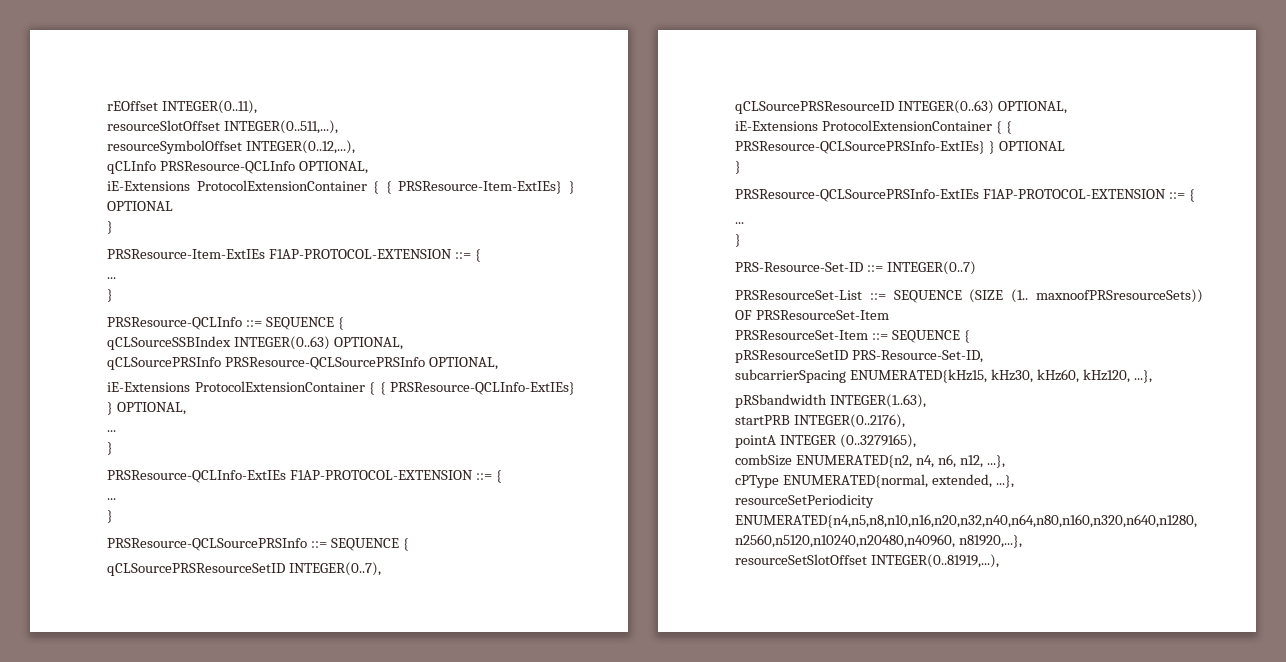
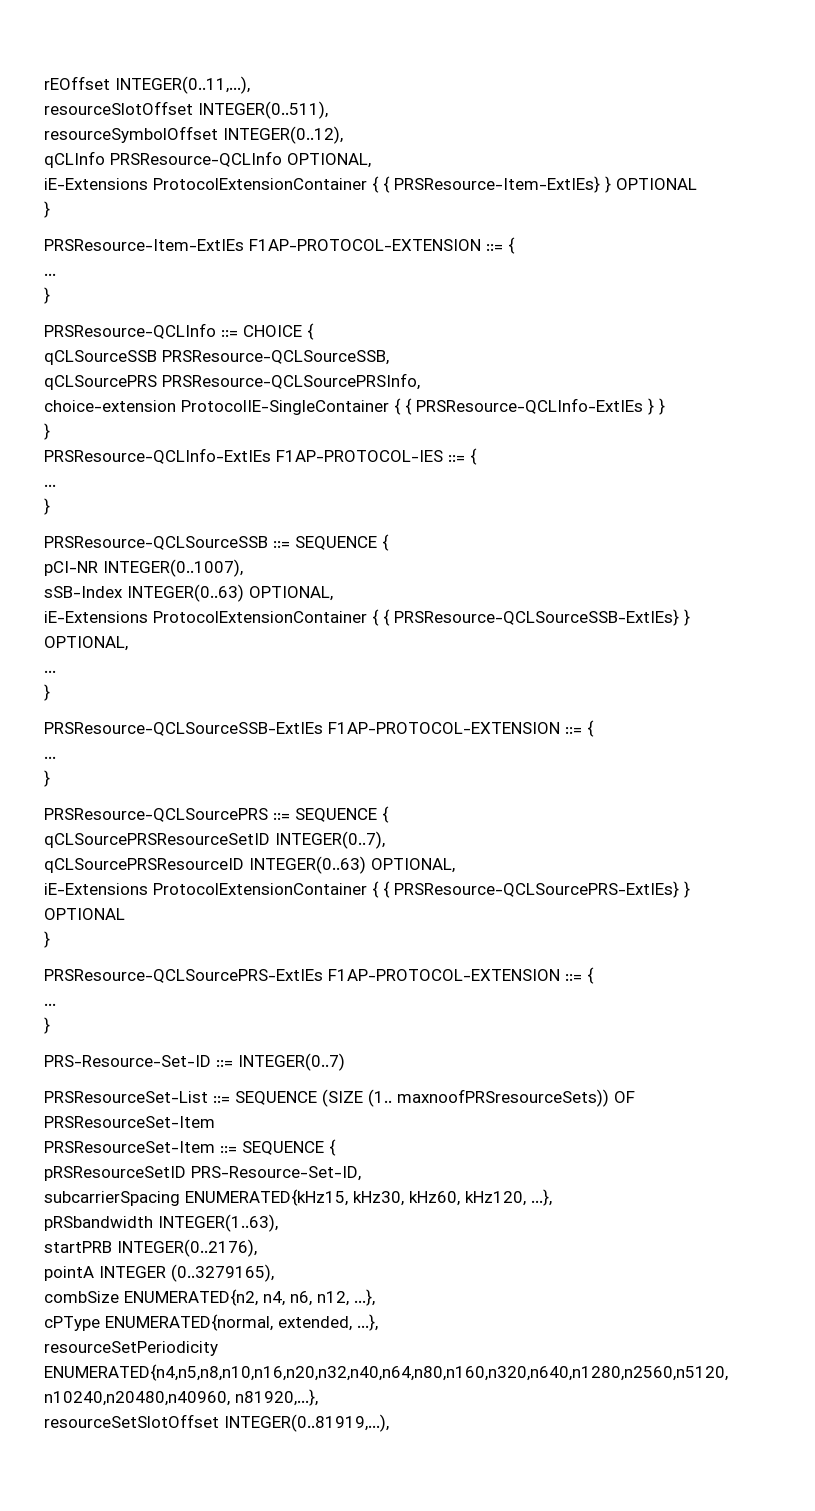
- rEOffset INTEGER(0..11),
+ rEOffset INTEGER(0..11,...),
- resourceSlotOffset INTEGER(0..511,...),
+ resourceSlotOffset INTEGER(0..511),
- resourceSymbolOffset INTEGER(0..12,...),
+ resourceSymbolOffset INTEGER(0..12),
- PRSResource-QCLInfo ::= SEQUENCE {
- qCLSourceSSBIndex INTEGER(0..63) OPTIONAL,
- qCLSourcePRSInfo PRSResource-QCLSourcePRSInfo OPTIONAL,
- iE-Extensions ProtocolExtensionContainer { { PRSResource-QCLInfo-ExtIEs} } OPTIONAL,
+ PRSResource-QCLInfo ::= CHOICE {
+ qCLSourceSSB PRSResource-QCLSourceSSB,
+ qCLSourcePRS PRSResource-QCLSourcePRSInfo,
+ choice-extension ProtocolIE-SingleContainer { { PRSResource-QCLInfo-ExtIEs } }
+ }
+ PRSResource-QCLInfo-ExtIEs F1AP-PROTOCOL-IES ::= {
+ ...
+ }
+ PRSResource-QCLSourceSSB ::= SEQUENCE {
+ pCI-NR INTEGER(0..1007),
+ sSB-Index INTEGER(0..63) OPTIONAL,
+ iE-Extensions ProtocolExtensionContainer { { PRSResource-QCLSourceSSB-ExtIEs} } OPTIONAL,
- PRSResource-QCLInfo-ExtIEs F1AP-PROTOCOL-EXTENSION ::= {
+ PRSResource-QCLSourceSSB-ExtIEs F1AP-PROTOCOL-EXTENSION ::= {
  ...
  }
- PRSResource-QCLSourcePRSInfo ::= SEQUENCE {
+ PRSResource-QCLSourcePRS ::= SEQUENCE {
- iE-Extensions ProtocolExtensionContainer { { PRSResource-QCLSourcePRSInfo-ExtIEs} } OPTIONAL
+ iE-Extensions ProtocolExtensionContainer { { PRSResource-QCLSourcePRS-ExtIEs} } OPTIONAL
  }
- PRSResource-QCLSourcePRSInfo-ExtIEs F1AP-PROTOCOL-EXTENSION ::= {
+ PRSResource-QCLSourcePRS-ExtIEs F1AP-PROTOCOL-EXTENSION ::= {

